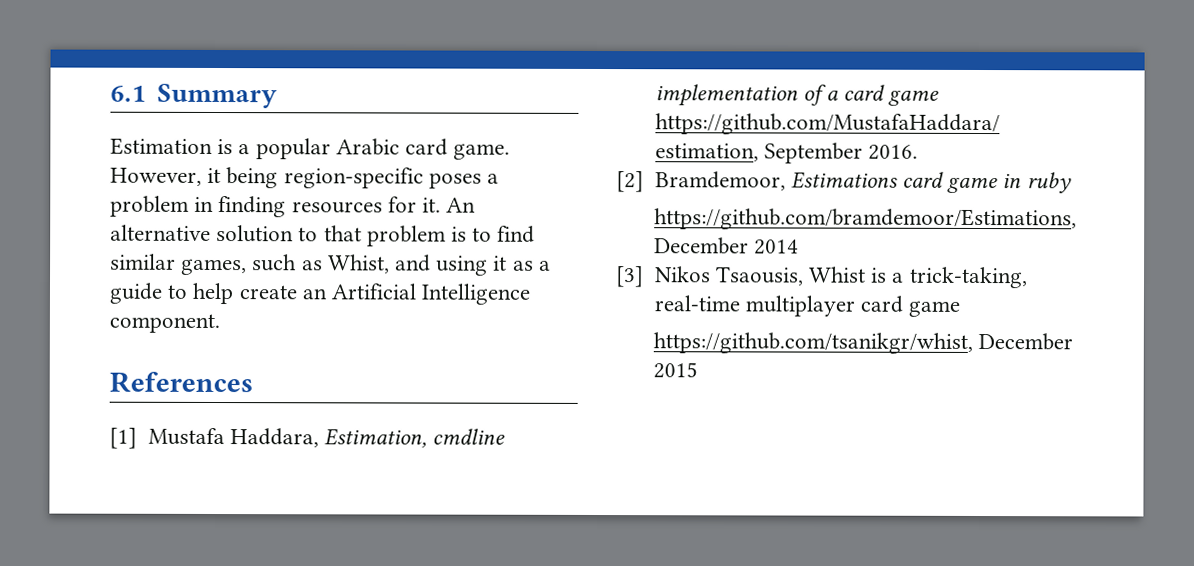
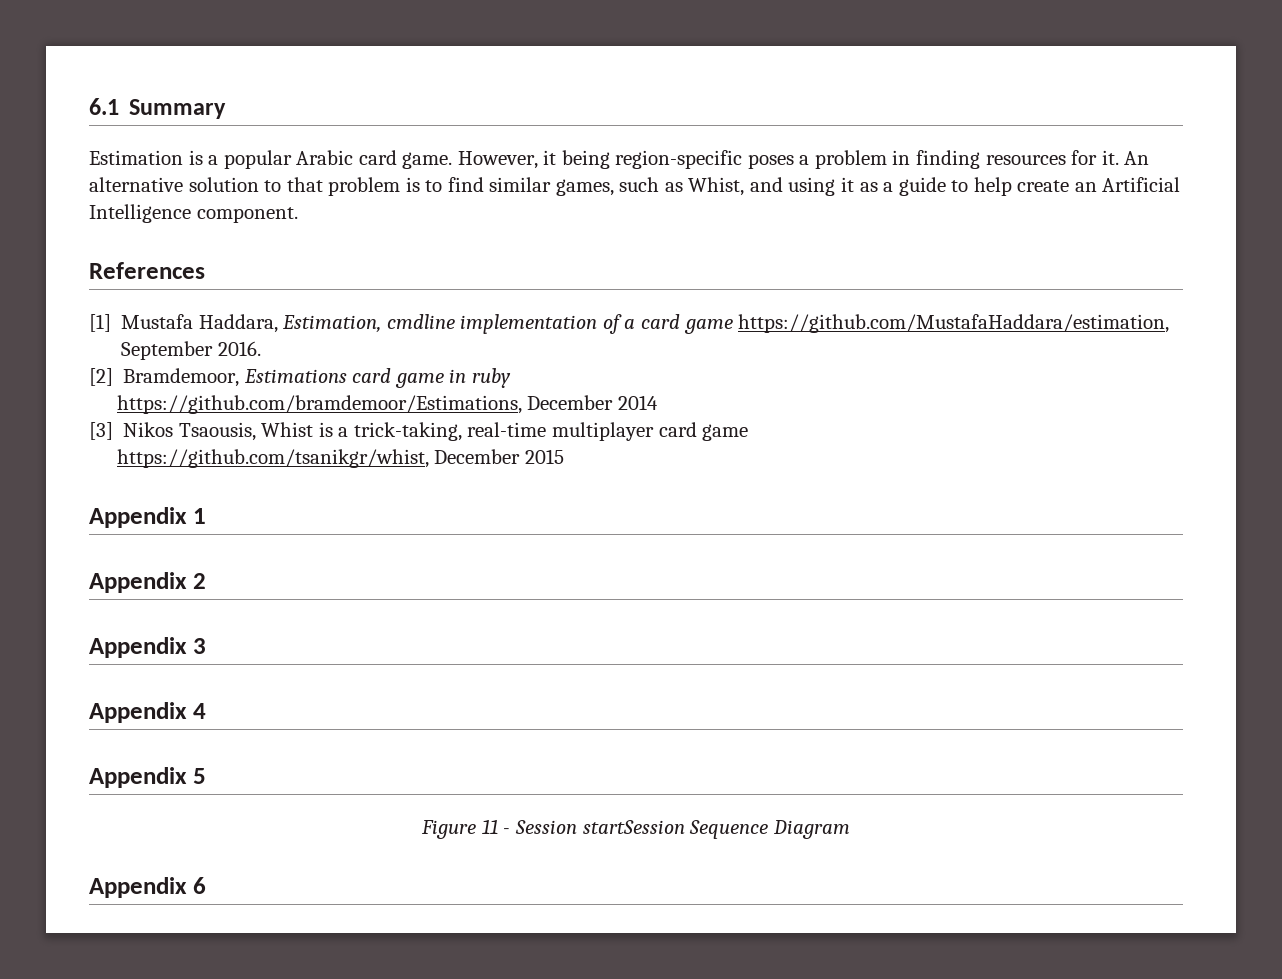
+ Appendix 1
+ Appendix 2
+ Appendix 3
+ Appendix 4
+ Appendix 5
+ Figure 11 - Session startSession Sequence Diagram
+ Appendix 6

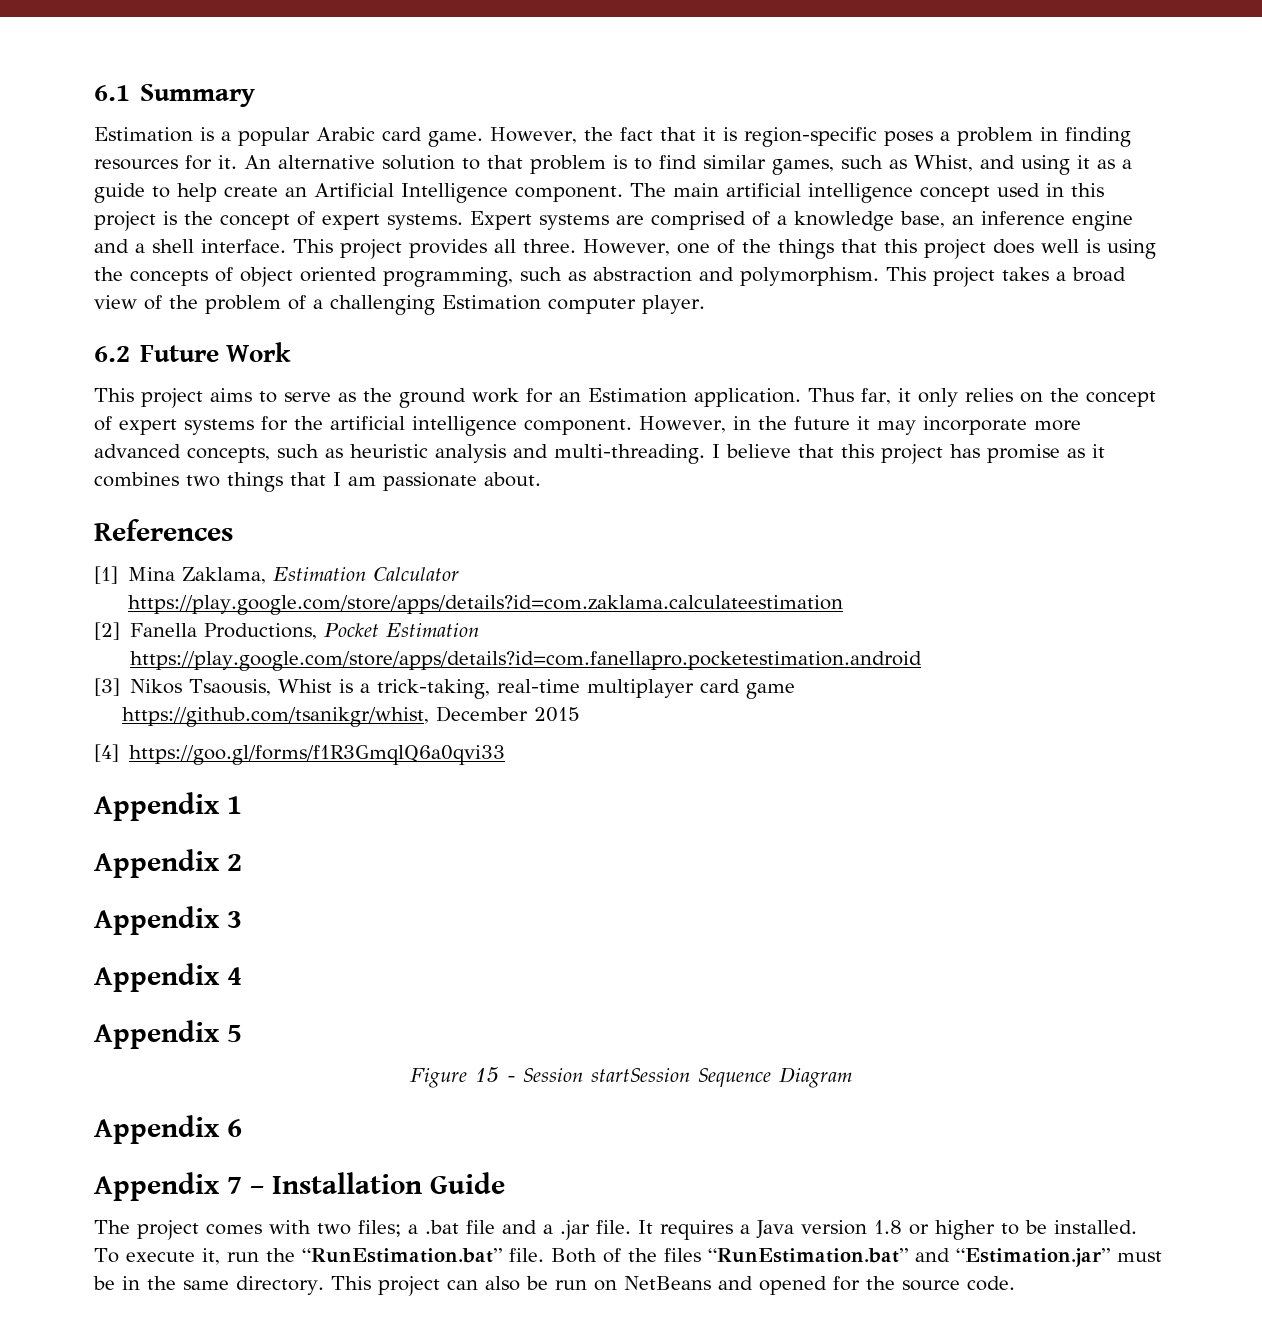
- However, it being region-specific poses a problem in finding resources for it.
+ However, the fact that it is region-specific poses a problem in finding resources for it.
- An alternative solution to that problem is to find similar games, such as Whist, and using it as a guide to help create an Artificial Intelligence component.
+ An alternative solution to that problem is to find similar games, such as Whist, and using it as a guide to help create an Artificial Intelligence component. The main artificial intelligence concept used in this project is the concept of expert systems. Expert systems are comprised of a knowledge base, an inference engine and a shell interface. This project provides all three. However, one of the things that this project does well is using the concepts of object oriented programming, such as abstraction and polymorphism. This project takes a broad view of the problem of a challenging Estimation computer player.
+ 6.2 Future Work
+ This project aims to serve as the ground work for an Estimation application. Thus far, it only relies on the concept of expert systems for the artificial intelligence component. However, in the future it may incorporate more advanced concepts, such as heuristic analysis and multi-threading. I believe that this project has promise as it combines two things that I am passionate about.
  References
- [1] Mustafa Haddara, Estimation, cmdline implementation of a card game https://github.com/MustafaHaddara/estimation, September 2016.
- [2] Bramdemoor, Estimations card game in ruby
- https://github.com/bramdemoor/Estimations, December 2014
+ [1] Mina Zaklama, Estimation Calculator https://play.google.com/store/apps/details?id=com.zaklama.calculateestimation
+ [2] Fanella Productions, Pocket Estimation https://play.google.com/store/apps/details?id=com.fanellapro.pocketestimation.android
+ [4] https://goo.gl/forms/f1R3GmqlQ6a0qvi33
- Figure 11 - Session startSession Sequence Diagram
+ Figure 15 - Session startSession Sequence Diagram
+ Appendix 7 – Installation Guide
+ The project comes with two files; a .bat file and a .jar file. It requires a Java version 1.8 or higher to be installed. To execute it, run the “RunEstimation.bat” file. Both of the files “RunEstimation.bat” and “Estimation.jar” must be in the same directory. This project can also be run on NetBeans and opened for the source code.

